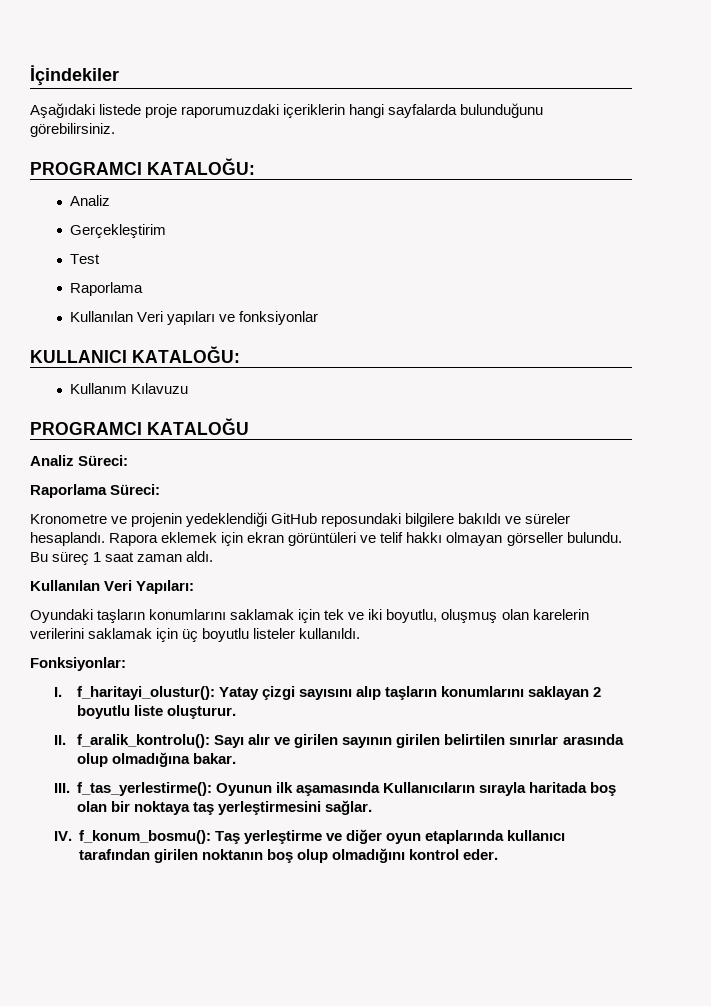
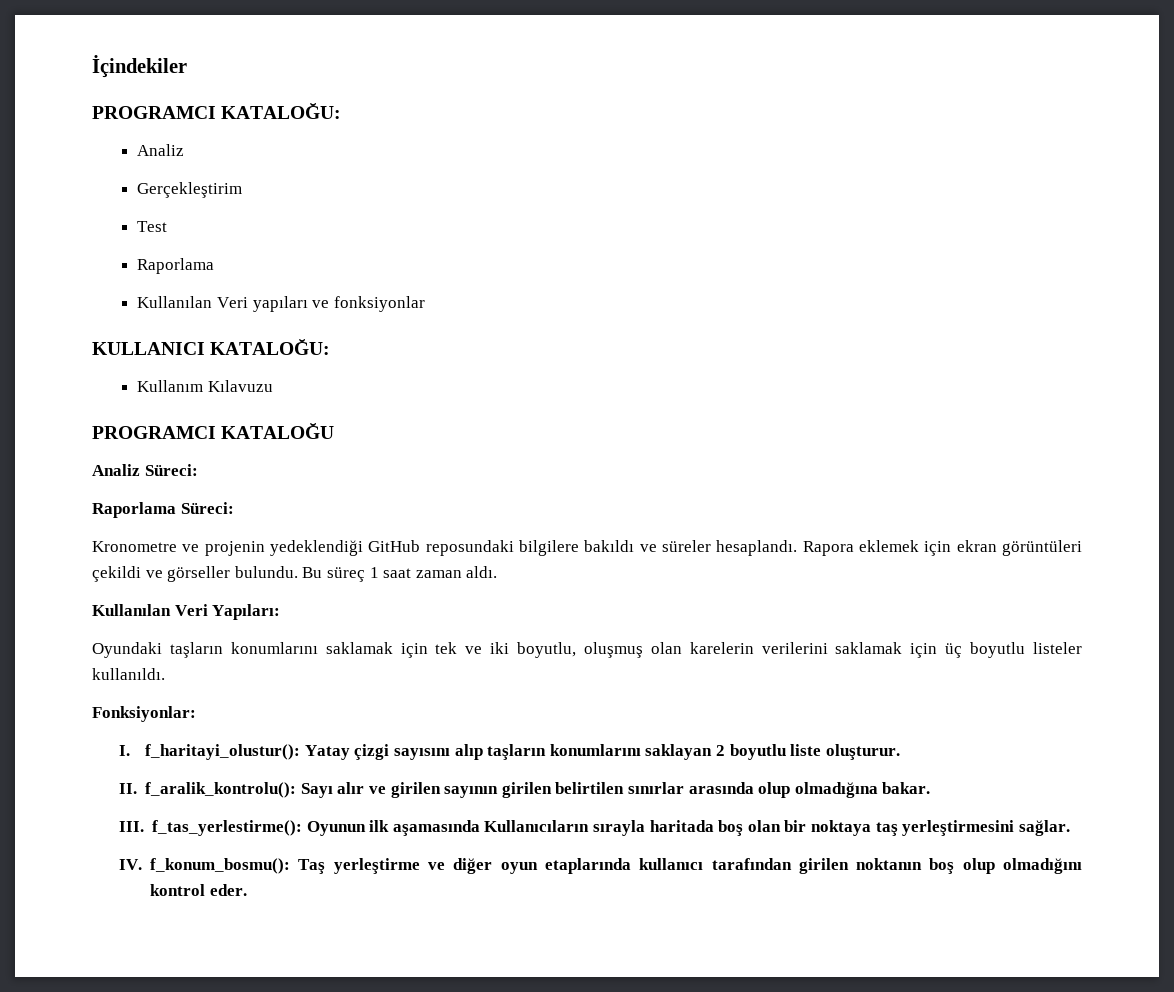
- Aşağıdaki listede proje raporumuzdaki içeriklerin hangi sayfalarda bulunduğunu görebilirsiniz.
- Rapora eklemek için ekran görüntüleri ve telif hakkı olmayan görseller bulundu.
+ Rapora eklemek için ekran görüntüleri çekildi ve görseller bulundu.

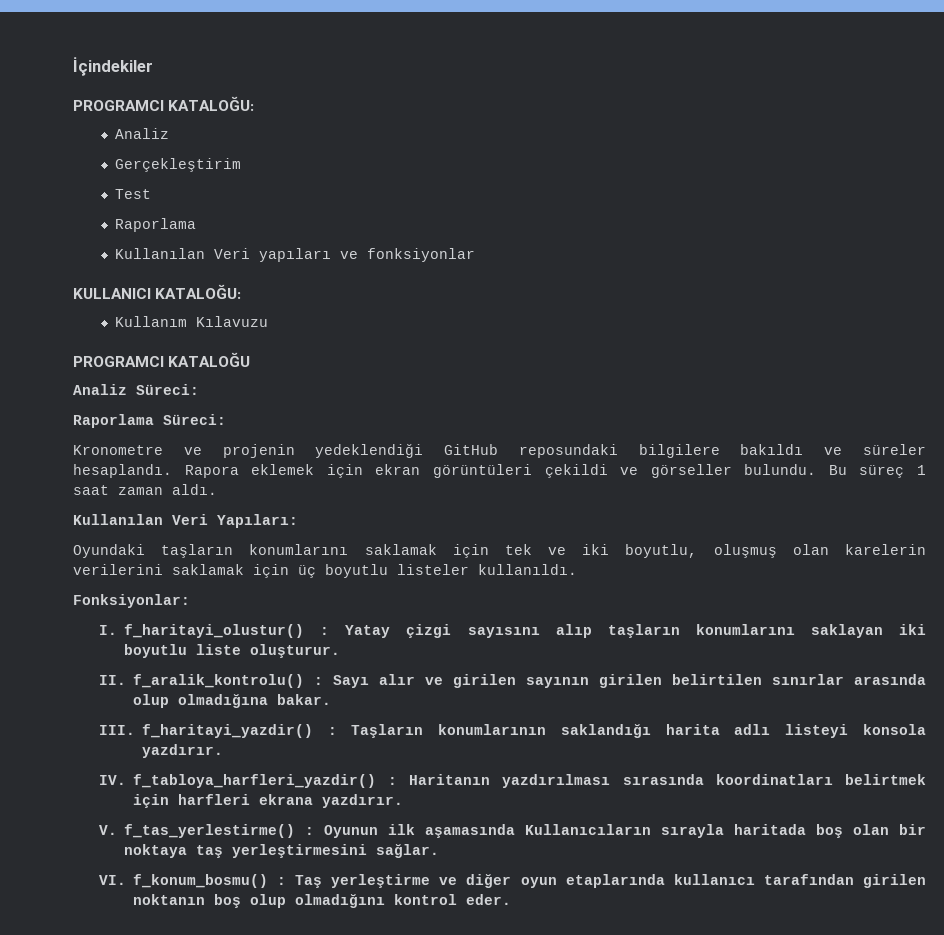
- I. f_haritayi_olustur(): Yatay çizgi sayısını alıp taşların konumlarını saklayan 2 boyutlu liste oluşturur.
+ I. f_haritayi_olustur() : Yatay çizgi sayısını alıp taşların konumlarını saklayan iki boyutlu liste oluşturur.
- II. f_aralik_kontrolu(): Sayı alır ve girilen sayının girilen belirtilen sınırlar arasında olup olmadığına bakar.
+ II. f_aralik_kontrolu() : Sayı alır ve girilen sayının girilen belirtilen sınırlar arasında olup olmadığına bakar.
- III. f_tas_yerlestirme(): Oyunun ilk aşamasında Kullanıcıların sırayla haritada boş olan bir noktaya taş yerleştirmesini sağlar.
+ III. f_haritayi_yazdir() : Taşların konumlarının saklandığı harita adlı listeyi konsola yazdırır.
+ IV. f_tabloya_harfleri_yazdir() : Haritanın yazdırılması sırasında koordinatları belirtmek için harfleri ekrana yazdırır.
+ V. f_tas_yerlestirme() : Oyunun ilk aşamasında Kullanıcıların sırayla haritada boş olan bir noktaya taş yerleştirmesini sağlar.
- IV. f_konum_bosmu(): Taş yerleştirme ve diğer oyun etaplarında kullanıcı tarafından girilen noktanın boş olup olmadığını kontrol eder.
+ VI. f_konum_bosmu() : Taş yerleştirme ve diğer oyun etaplarında kullanıcı tarafından girilen noktanın boş olup olmadığını kontrol eder.

